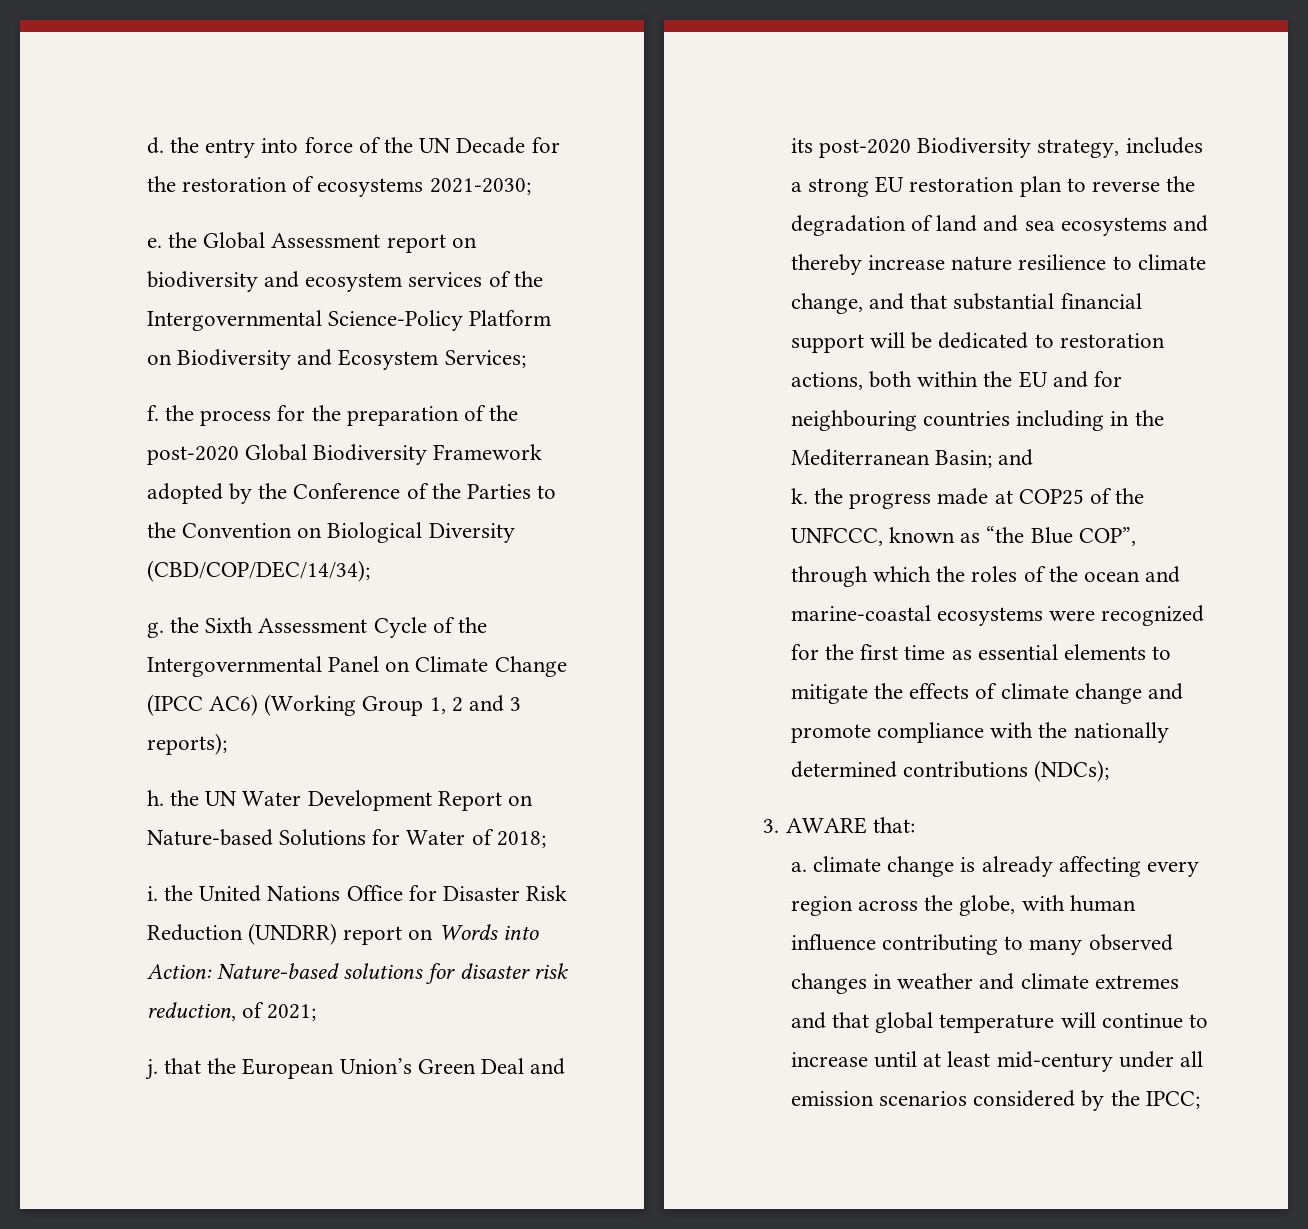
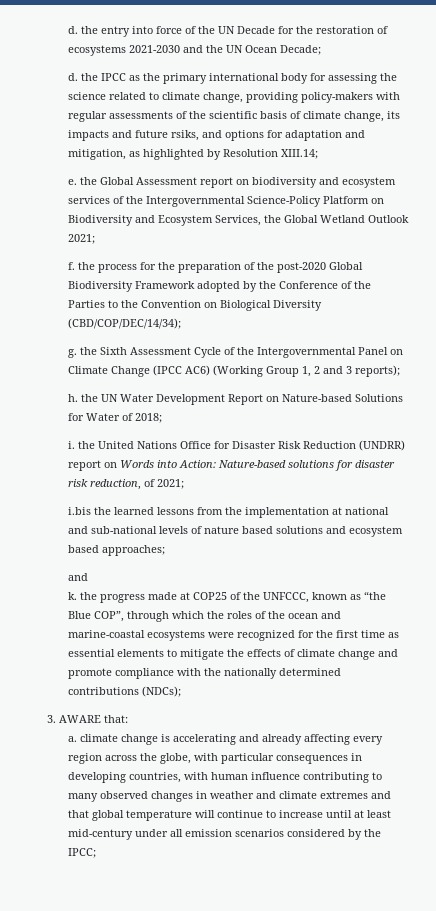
- d. the entry into force of the UN Decade for the restoration of ecosystems 2021-2030;
+ d. the entry into force of the UN Decade for the restoration of ecosystems 2021-2030 and the UN Ocean Decade;
+ d. the IPCC as the primary international body for assessing the science related to climate change, providing policy-makers with regular assessments of the scientific basis of climate change, its impacts and future rsiks, and options for adaptation and mitigation, as highlighted by Resolution XIII.14;
- e. the Global Assessment report on biodiversity and ecosystem services of the Intergovernmental Science-Policy Platform on Biodiversity and Ecosystem Services;
+ e. the Global Assessment report on biodiversity and ecosystem services of the Intergovernmental Science-Policy Platform on Biodiversity and Ecosystem Services, the Global Wetland Outlook 2021;
- j. that the European Union’s Green Deal and its post-2020 Biodiversity strategy, includes a strong EU restoration plan to reverse the degradation of land and sea ecosystems and thereby increase nature resilience to climate change, and that substantial financial support will be dedicated to restoration actions, both within the EU and for neighbouring countries including in the Mediterranean Basin; and
+ i.bis the learned lessons from the implementation at national and sub-national levels of nature based solutions and ecosystem based approaches;
+ and
- a. climate change is already affecting every region across the globe, with human influence contributing to many observed changes in weather and climate extremes and that global temperature will continue to increase until at least mid-century under all emission scenarios considered by the IPCC;
+ a. climate change is accelerating and already affecting every region across the globe, with particular consequences in developing countries, with human influence contributing to many observed changes in weather and climate extremes and that global temperature will continue to increase until at least mid-century under all emission scenarios considered by the IPCC;

